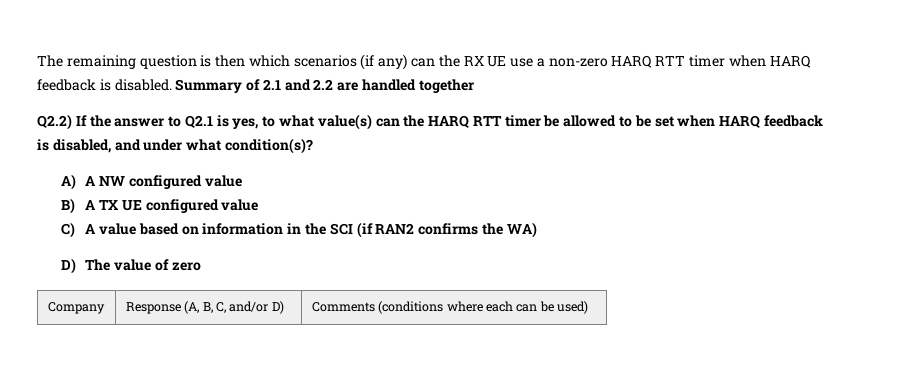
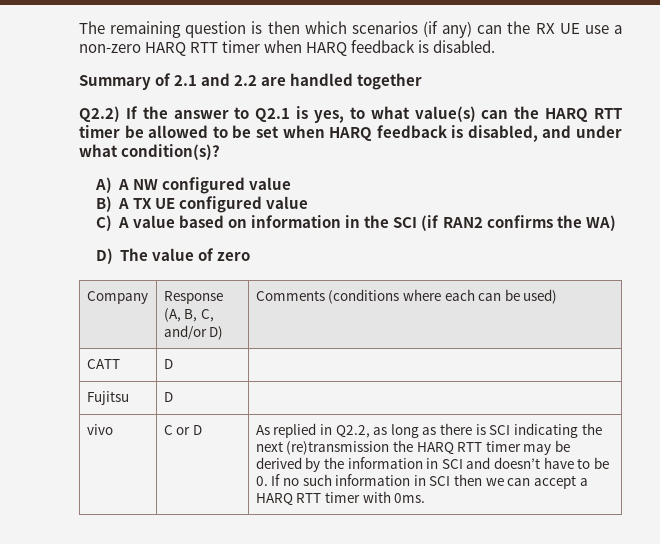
- The remaining question is then which scenarios (if any) can the RX UE use a non-zero HARQ RTT timer when HARQ feedback is disabled. Summary of 2.1 and 2.2 are handled together
+ The remaining question is then which scenarios (if any) can the RX UE use a non-zero HARQ RTT timer when HARQ feedback is disabled.
+ Summary of 2.1 and 2.2 are handled together
+ CATT | D |
+ Fujitsu | D |
+ vivo | C or D | As replied in Q2.2, as long as there is SCI indicating the next (re)transmission the HARQ RTT timer may be derived by the information in SCI and doesn’t have to be 0. If no such information in SCI then we can accept a HARQ RTT timer with 0ms.

